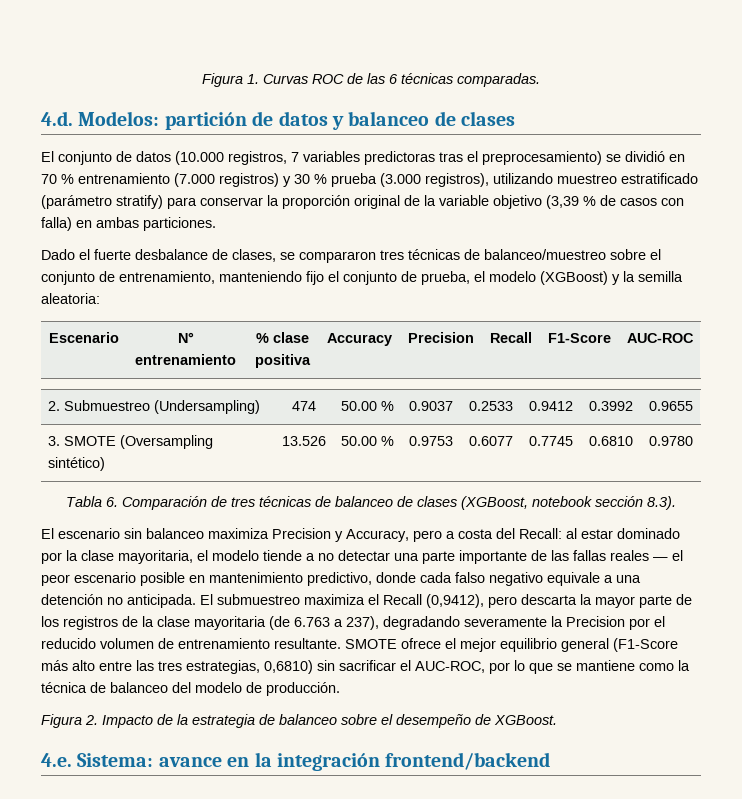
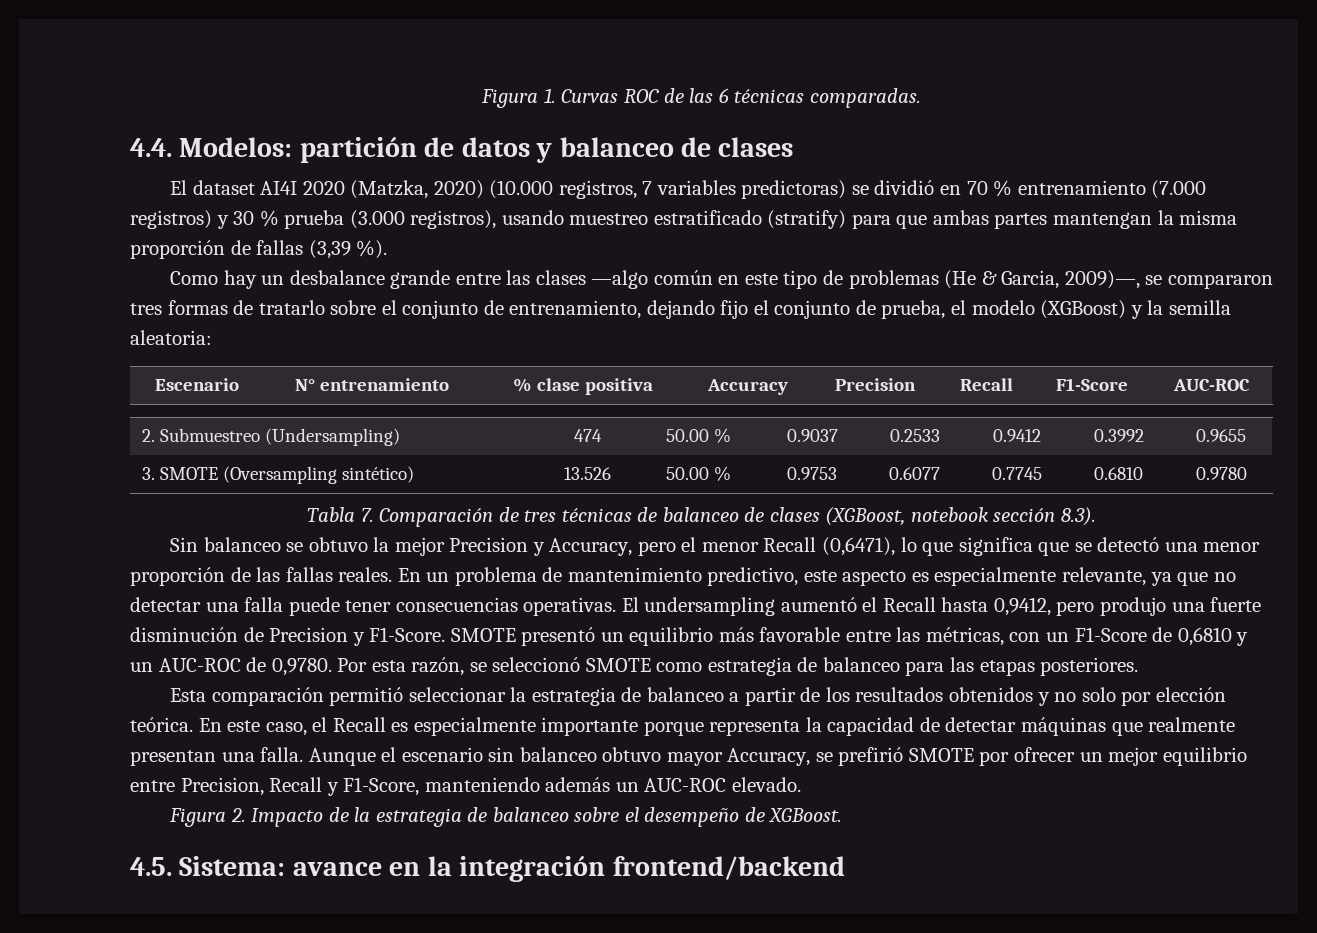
- 4.d. Modelos: partición de datos y balanceo de clases
+ 4.4. Modelos: partición de datos y balanceo de clases
- El conjunto de datos (10.000 registros, 7 variables predictoras tras el preprocesamiento) se dividió en 70 % entrenamiento (7.000 registros) y 30 % prueba (3.000 registros), utilizando muestreo estratificado (parámetro stratify) para conservar la proporción original de la variable objetivo (3,39 % de casos con falla) en ambas particiones.
- Dado el fuerte desbalance de clases, se compararon tres técnicas de balanceo/muestreo sobre el conjunto de entrenamiento, manteniendo fijo el conjunto de prueba, el modelo (XGBoost) y la semilla aleatoria:
+ El dataset AI4I 2020 (Matzka, 2020) (10.000 registros, 7 variables predictoras) se dividió en 70 % entrenamiento (7.000 registros) y 30 % prueba (3.000 registros), usando muestreo estratificado (stratify) para que ambas partes mantengan la misma proporción de fallas (3,39 %).
+ Como hay un desbalance grande entre las clases —algo común en este tipo de problemas (He & Garcia, 2009)—, se compararon tres formas de tratarlo sobre el conjunto de entrenamiento, dejando fijo el conjunto de prueba, el modelo (XGBoost) y la semilla aleatoria:
- Tabla 6. Comparación de tres técnicas de balanceo de clases (XGBoost, notebook sección 8.3).
+ Tabla 7. Comparación de tres técnicas de balanceo de clases (XGBoost, notebook sección 8.3).
- El escenario sin balanceo maximiza Precision y Accuracy, pero a costa del Recall: al estar dominado por la clase mayoritaria, el modelo tiende a no detectar una parte importante de las fallas reales — el peor escenario posible en mantenimiento predictivo, donde cada falso negativo equivale a una detención no anticipada. El submuestreo maximiza el Recall (0,9412), pero descarta la mayor parte de los registros de la clase mayoritaria (de 6.763 a 237), degradando severamente la Precision por el reducido volumen de entrenamiento resultante. SMOTE ofrece el mejor equilibrio general (F1-Score más alto entre las tres estrategias, 0,6810) sin sacrificar el AUC-ROC, por lo que se mantiene como la técnica de balanceo del modelo de producción.
+ Sin balanceo se obtuvo la mejor Precision y Accuracy, pero el menor Recall (0,6471), lo que significa que se detectó una menor proporción de las fallas reales. En un problema de mantenimiento predictivo, este aspecto es especialmente relevante, ya que no detectar una falla puede tener consecuencias operativas. El undersampling aumentó el Recall hasta 0,9412, pero produjo una fuerte disminución de Precision y F1-Score. SMOTE presentó un equilibrio más favorable entre las métricas, con un F1-Score de 0,6810 y un AUC-ROC de 0,9780. Por esta razón, se seleccionó SMOTE como estrategia de balanceo para las etapas posteriores.
+ Esta comparación permitió seleccionar la estrategia de balanceo a partir de los resultados obtenidos y no solo por elección teórica. En este caso, el Recall es especialmente importante porque representa la capacidad de detectar máquinas que realmente presentan una falla. Aunque el escenario sin balanceo obtuvo mayor Accuracy, se prefirió SMOTE por ofrecer un mejor equilibrio entre Precision, Recall y F1-Score, manteniendo además un AUC-ROC elevado.
- 4.e. Sistema: avance en la integración frontend/backend
+ 4.5. Sistema: avance en la integración frontend/backend

